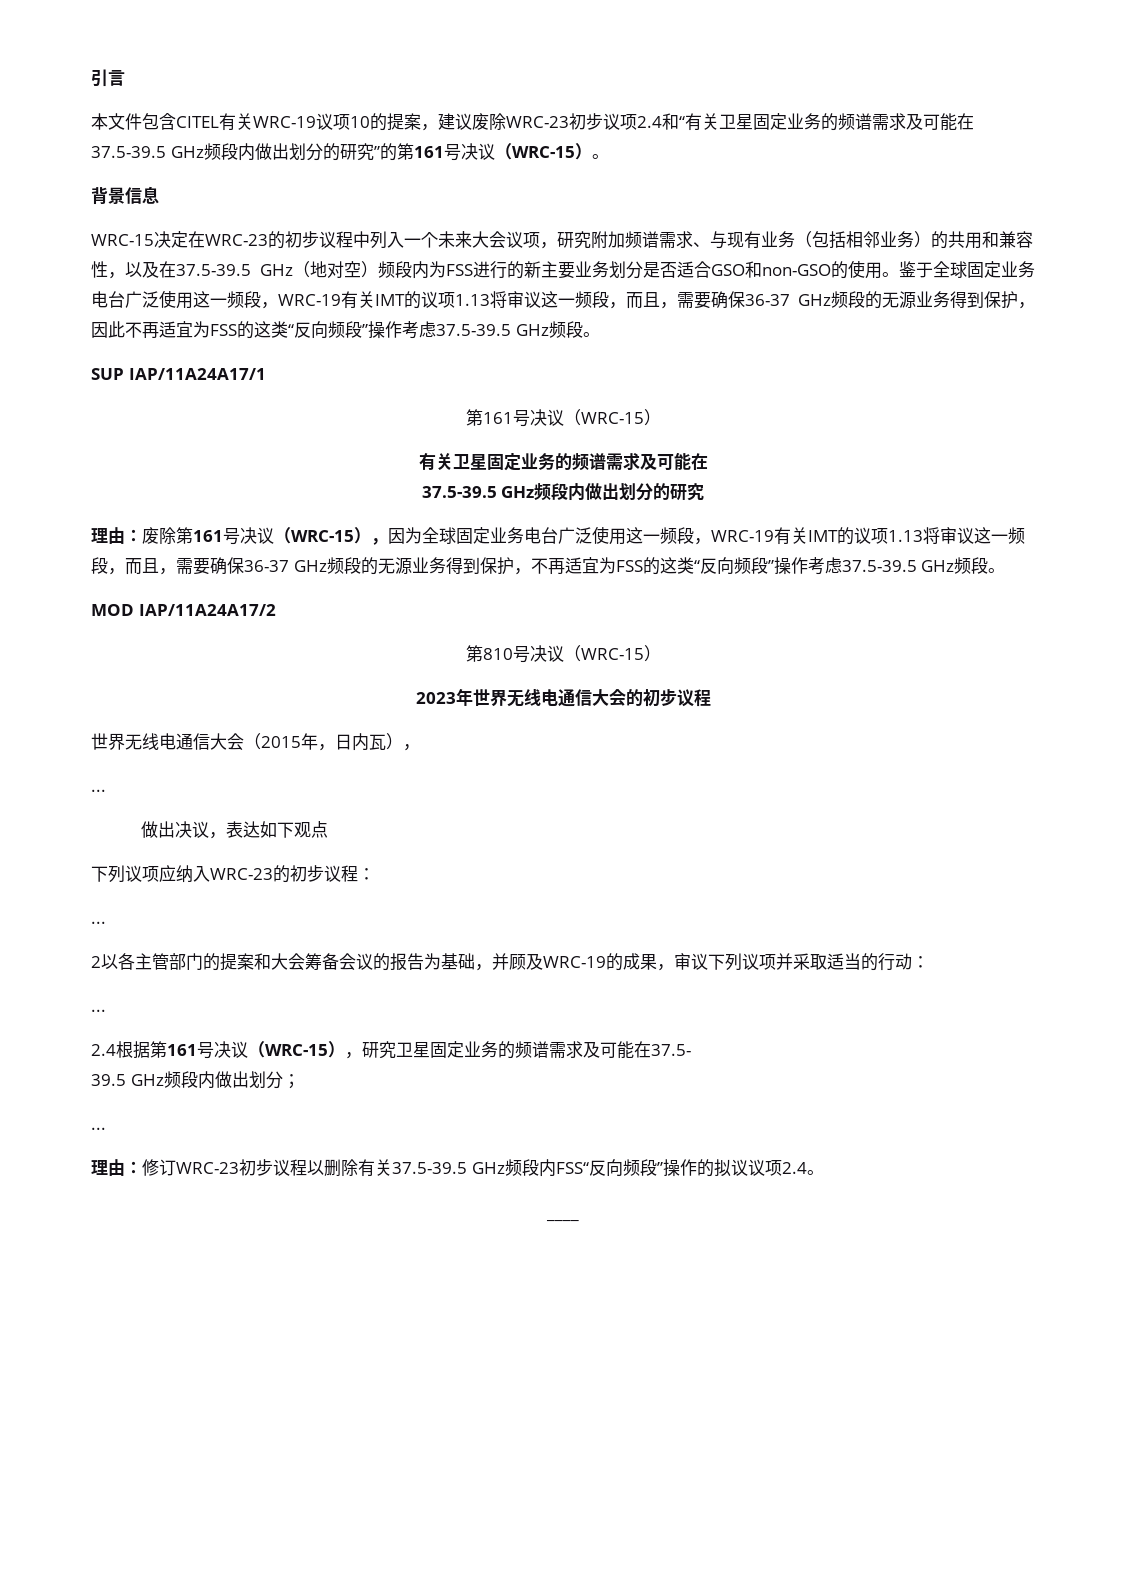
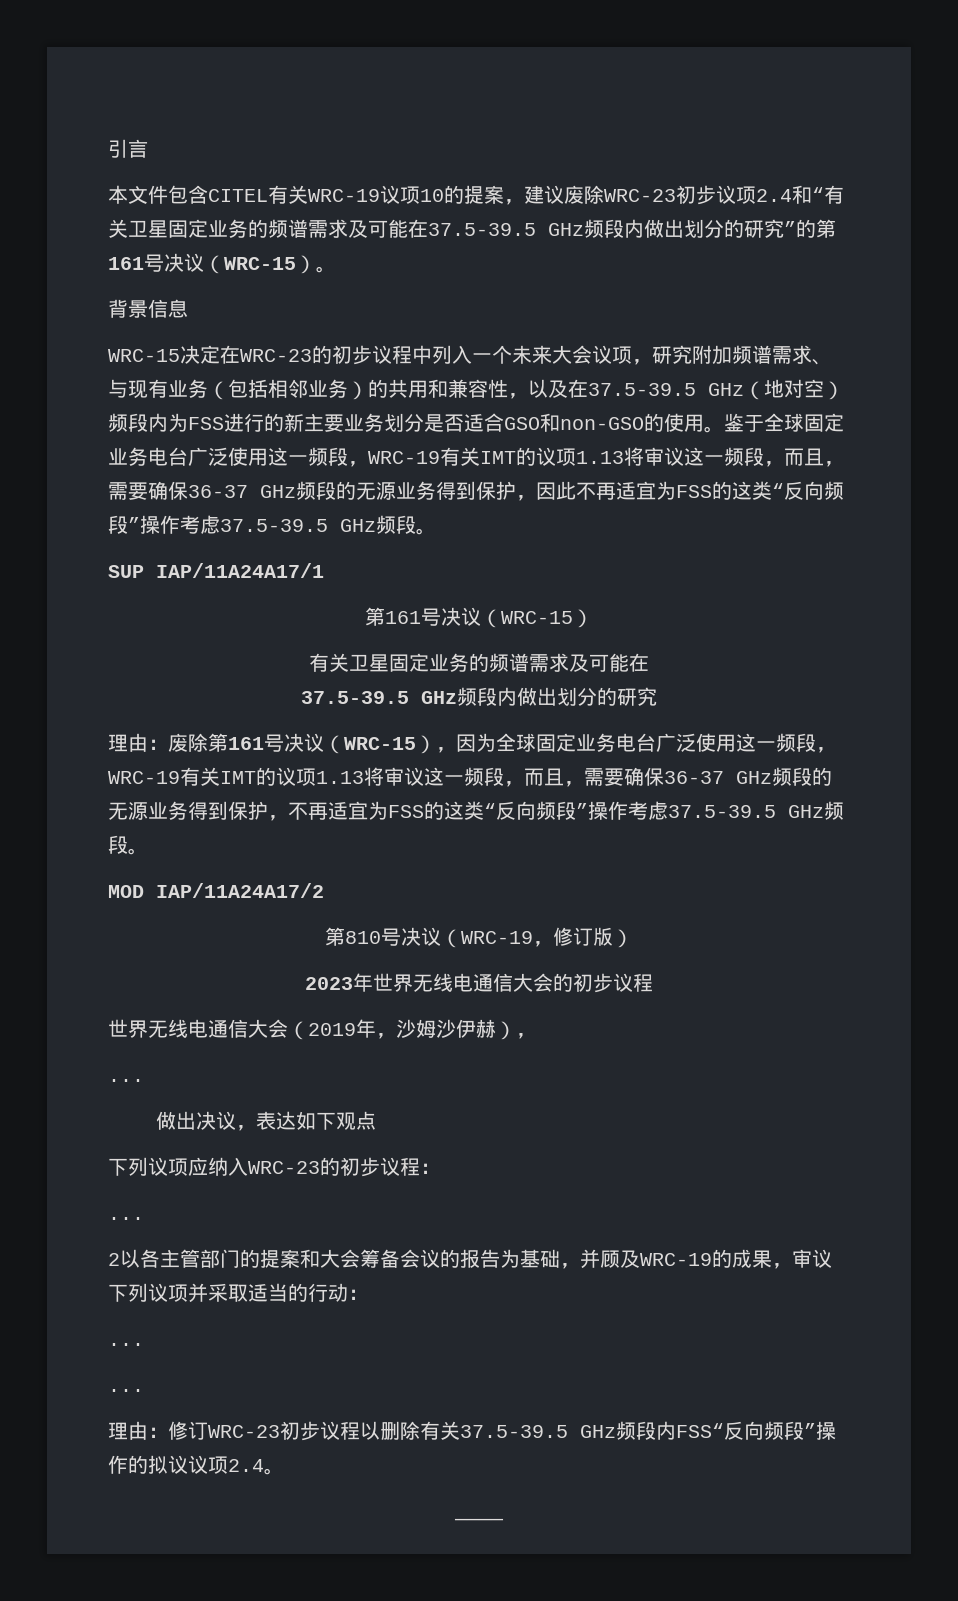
- 第810号决议（WRC-15）
+ 第810号决议（WRC-19，修订版）
- 世界无线电通信大会（2015年，日内瓦），
+ 世界无线电通信大会（2019年，沙姆沙伊赫），
- 2.4根据第161号决议（WRC-15），研究卫星固定业务的频谱需求及可能在37.5-
- 39.5 GHz频段内做出划分；

